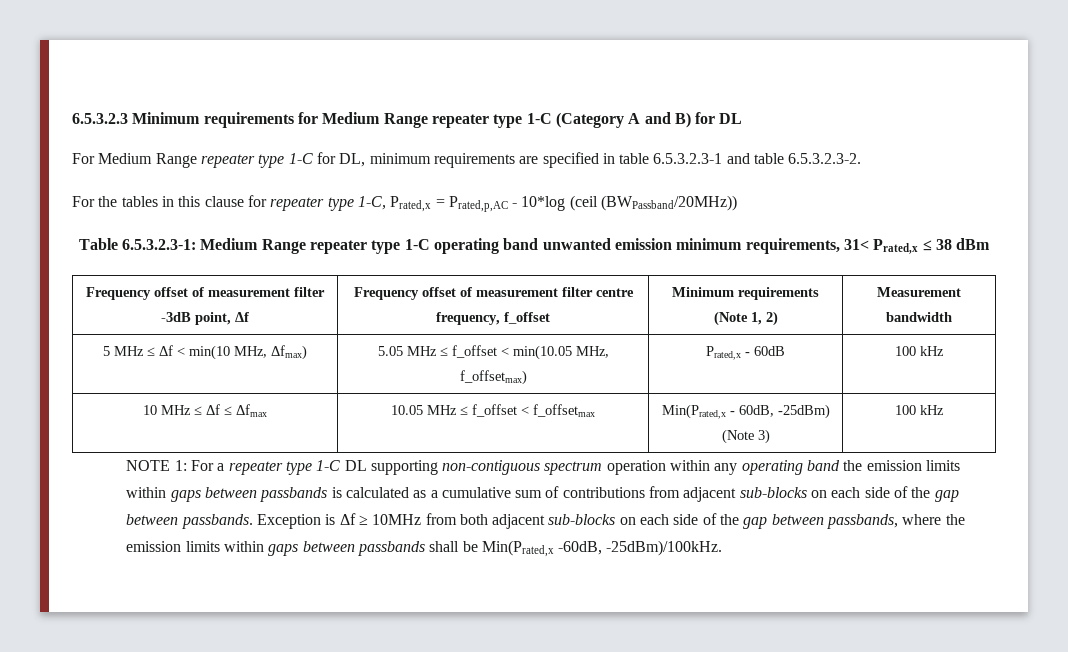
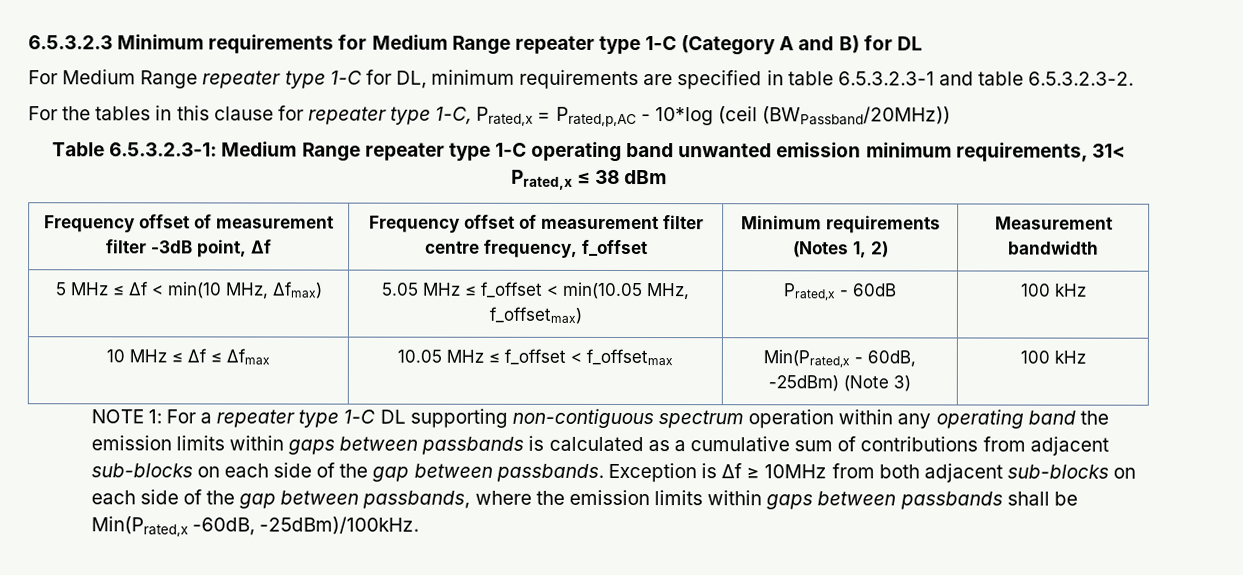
- Frequency offset of measurement filter -3dB point, Δf | Frequency offset of measurement filter centre frequency, f_offset | Minimum requirements (Note 1, 2) | Measurement bandwidth
+ Frequency offset of measurement filter -3dB point, Δf | Frequency offset of measurement filter centre frequency, f_offset | Minimum requirements (Notes 1, 2) | Measurement bandwidth

